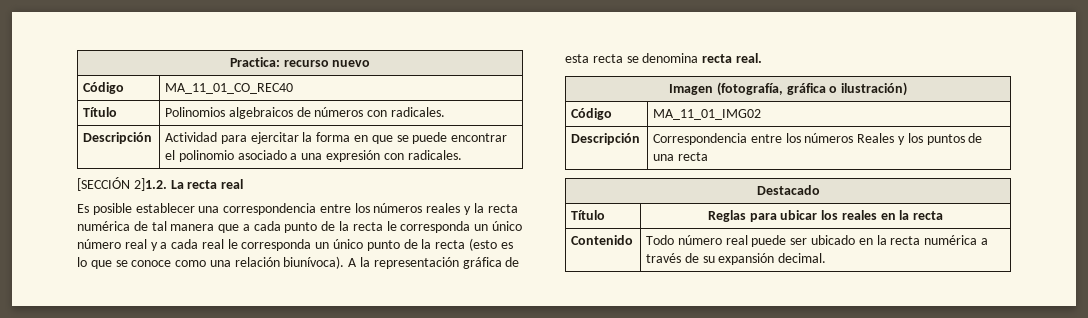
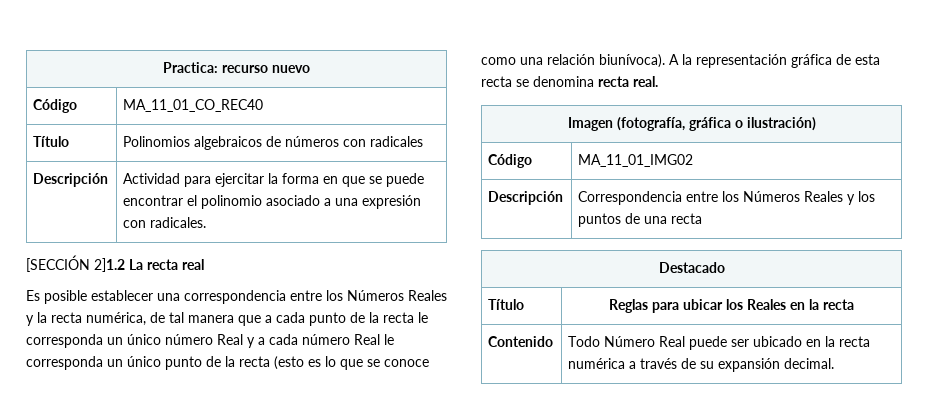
- Título | Polinomios algebraicos de números con radicales.
+ Título | Polinomios algebraicos de números con radicales
- [SECCIÓN 2]1.2. La recta real
+ [SECCIÓN 2]1.2 La recta real
- Es posible establecer una correspondencia entre los números reales y la recta numérica de tal manera que a cada punto de la recta le corresponda un único número real y a cada real le corresponda un único punto de la recta (esto es lo que se conoce como una relación biunívoca).
+ Es posible establecer una correspondencia entre los Números Reales y la recta numérica, de tal manera que a cada punto de la recta le corresponda un único número Real y a cada número Real le corresponda un único punto de la recta (esto es lo que se conoce como una relación biunívoca).
- Descripción | Correspondencia entre los números Reales y los puntos de una recta
+ Descripción | Correspondencia entre los Números Reales y los puntos de una recta
- Título | Reglas para ubicar los reales en la recta
+ Título | Reglas para ubicar los Reales en la recta
- Contenido | Todo número real puede ser ubicado en la recta numérica a través de su expansión decimal.
+ Contenido | Todo Número Real puede ser ubicado en la recta numérica a través de su expansión decimal.

